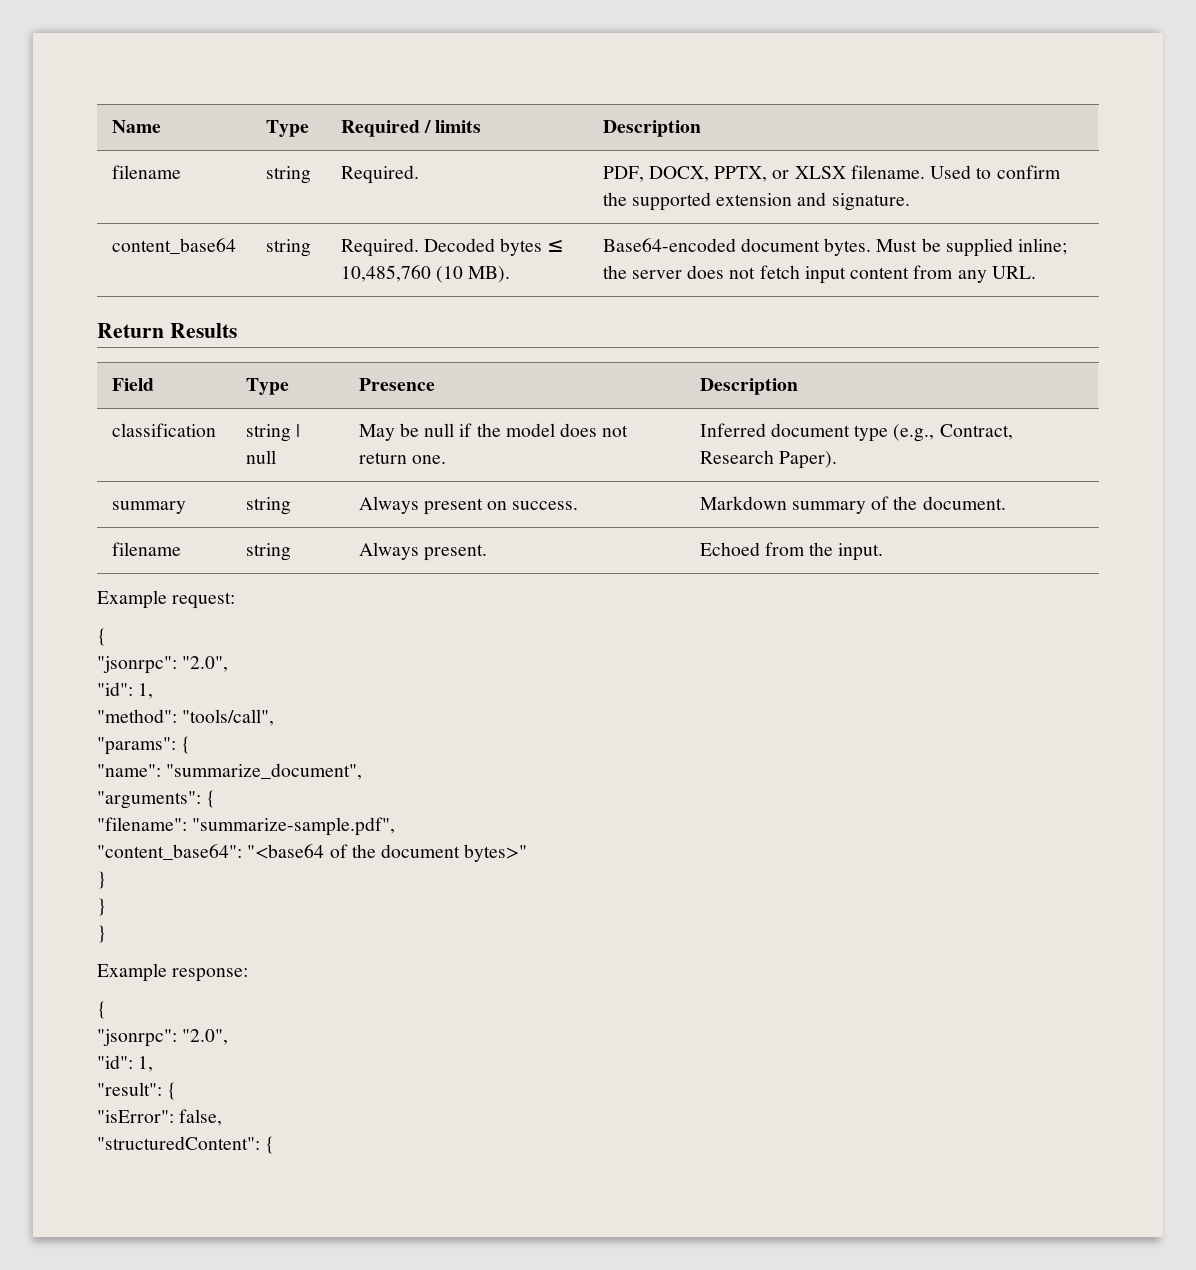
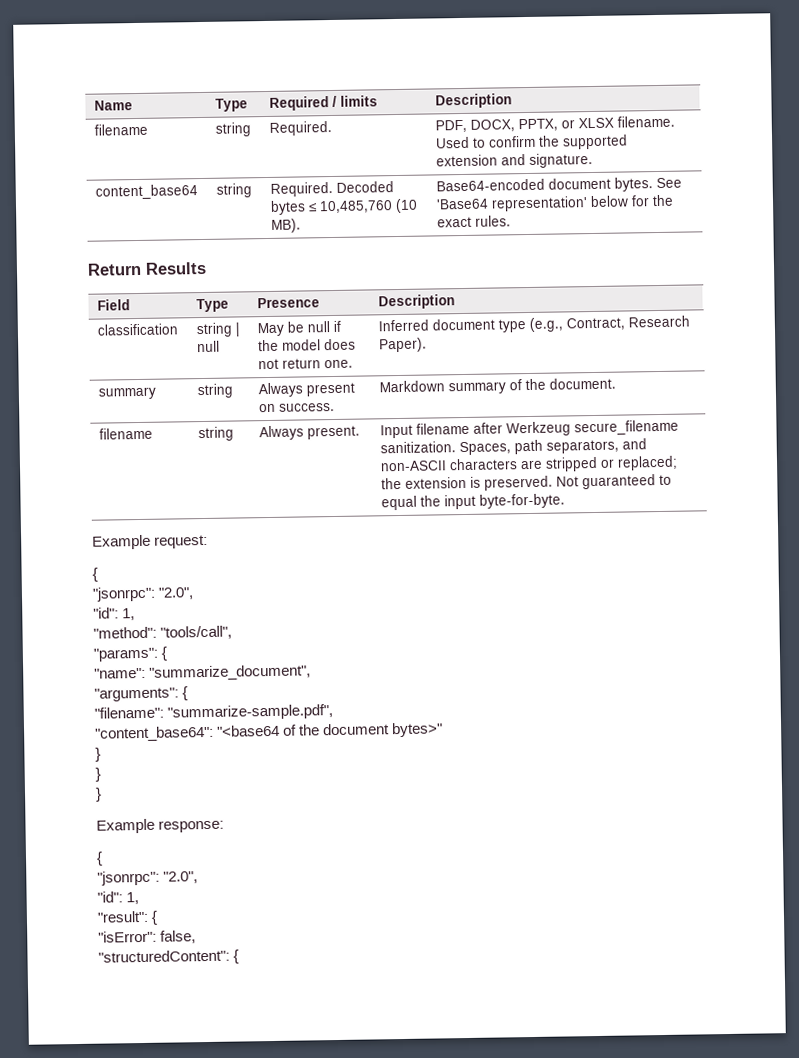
- content_base64 | string | Required. Decoded bytes ≤ 10,485,760 (10 MB). | Base64-encoded document bytes. Must be supplied inline; the server does not fetch input content from any URL.
+ content_base64 | string | Required. Decoded bytes ≤ 10,485,760 (10 MB). | Base64-encoded document bytes. See 'Base64 representation' below for the exact rules.
- filename | string | Always present. | Echoed from the input.
+ filename | string | Always present. | Input filename after Werkzeug secure_filename sanitization. Spaces, path separators, and non-ASCII characters are stripped or replaced; the extension is preserved. Not guaranteed to equal the input byte-for-byte.

